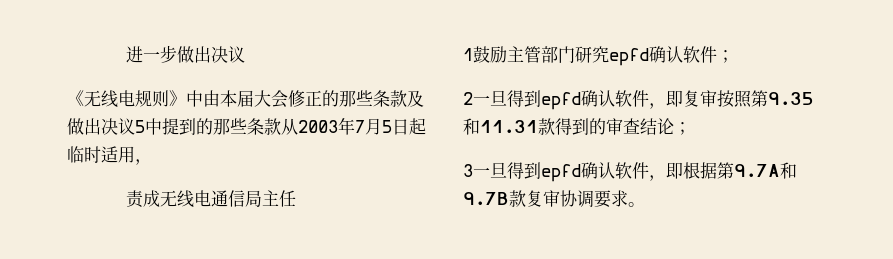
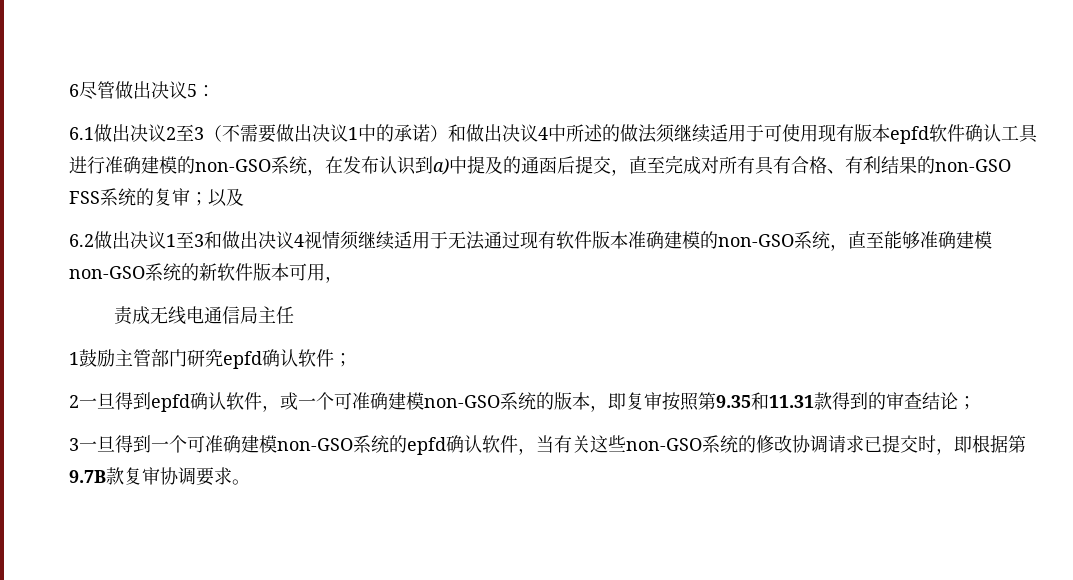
- 进一步做出决议
- 《无线电规则》中由本届大会修正的那些条款及做出决议5中提到的那些条款从2003年7月5日起临时适用，
+ 6尽管做出决议5：
+ 6.1做出决议2至3（不需要做出决议1中的承诺）和做出决议4中所述的做法须继续适用于可使用现有版本epfd软件确认工具进行准确建模的non-GSO系统，在发布认识到a)中提及的通函后提交，直至完成对所有具有合格、有利结果的non-GSO FSS系统的复审；以及
+ 6.2做出决议1至3和做出决议4视情须继续适用于无法通过现有软件版本准确建模的non-GSO系统，直至能够准确建模non-GSO系统的新软件版本可用，
- 2一旦得到epfd确认软件，即复审按照第9.35和11.31款得到的审查结论；
+ 2一旦得到epfd确认软件，或一个可准确建模non-GSO系统的版本，即复审按照第9.35和11.31款得到的审查结论；
- 3一旦得到epfd确认软件，即根据第9.7A和9.7B款复审协调要求。
+ 3一旦得到一个可准确建模non-GSO系统的epfd确认软件，当有关这些non-GSO系统的修改协调请求已提交时，即根据第9.7B款复审协调要求。

